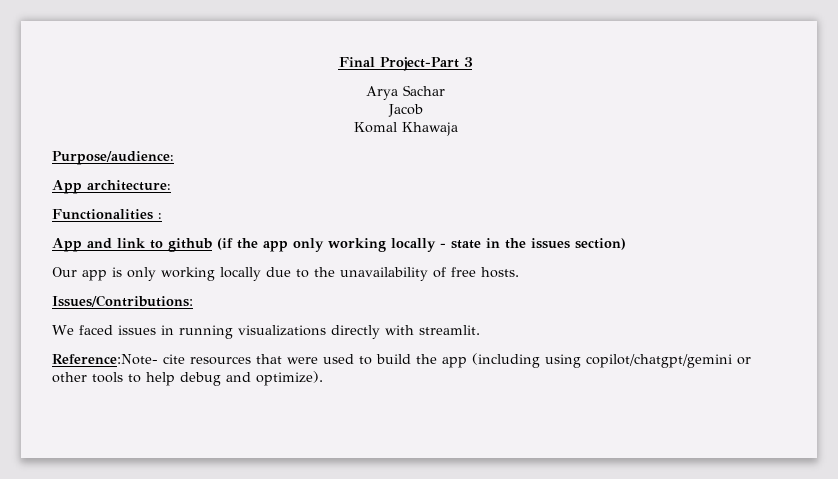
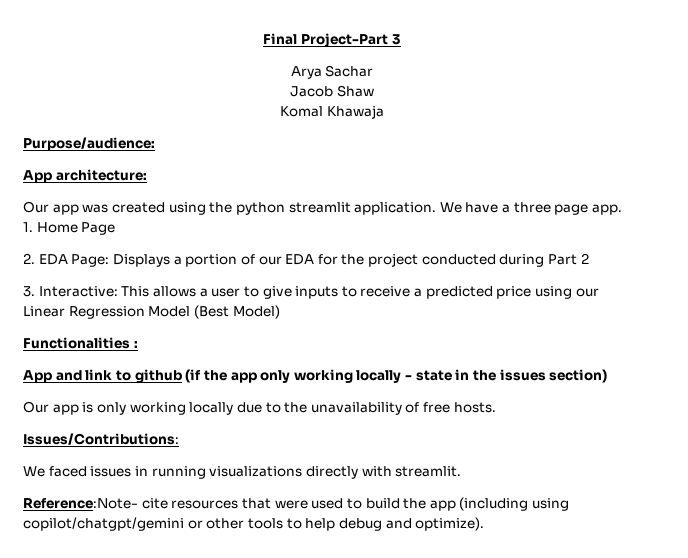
- Jacob
+ Jacob Shaw
+ Our app was created using the python streamlit application. We have a three page app.
+ 1. Home Page
+ 2. EDA Page: Displays a portion of our EDA for the project conducted during Part 2
+ 3. Interactive: This allows a user to give inputs to receive a predicted price using our Linear Regression Model (Best Model)

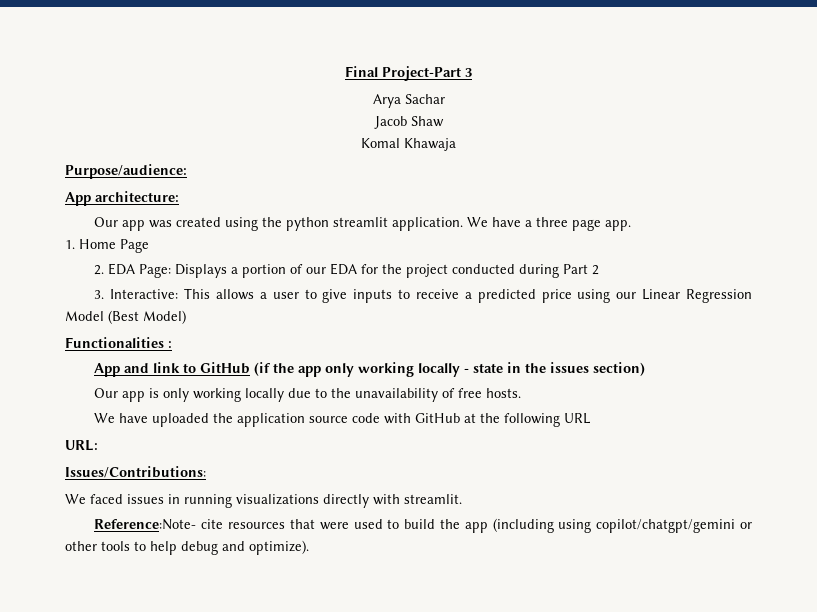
- App and link to github (if the app only working locally - state in the issues section)
+ App and link to GitHub (if the app only working locally - state in the issues section)
+ We have uploaded the application source code with GitHub at the following URL
+ URL:

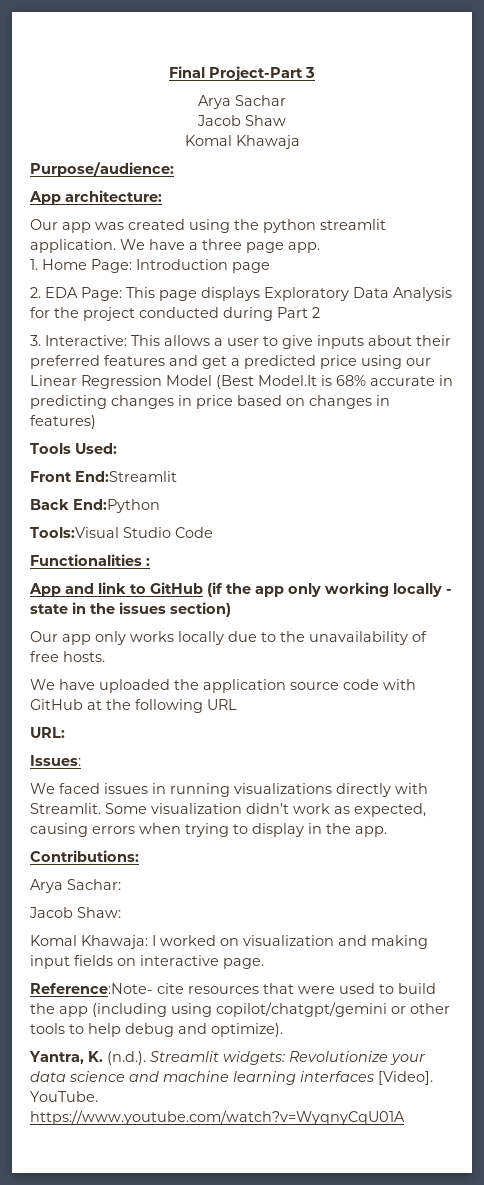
- 1. Home Page
+ 1. Home Page: Introduction page
- 2. EDA Page: Displays a portion of our EDA for the project conducted during Part 2
+ 2. EDA Page: This page displays Exploratory Data Analysis for the project conducted during Part 2
- 3. Interactive: This allows a user to give inputs to receive a predicted price using our Linear Regression Model (Best Model)
+ 3. Interactive: This allows a user to give inputs about their preferred features and get a predicted price using our Linear Regression Model (Best Model.It is 68% accurate in predicting changes in price based on changes in features)
+ Tools Used:
+ Front End:Streamlit
+ Back End:Python
+ Tools:Visual Studio Code
- Our app is only working locally due to the unavailability of free hosts.
+ Our app only works locally due to the unavailability of free hosts.
- Issues/Contributions:
+ Issues:
- We faced issues in running visualizations directly with streamlit.
+ We faced issues in running visualizations directly with Streamlit. Some visualization didn’t work as expected, causing errors when trying to display in the app.
+ Contributions:
+ Arya Sachar:
+ Jacob Shaw:
+ Komal Khawaja: I worked on visualization and making input fields on interactive page.
+ Yantra, K. (n.d.). Streamlit widgets: Revolutionize your data science and machine learning interfaces [Video]. YouTube. https://www.youtube.com/watch?v=WyqnyCqU01A

